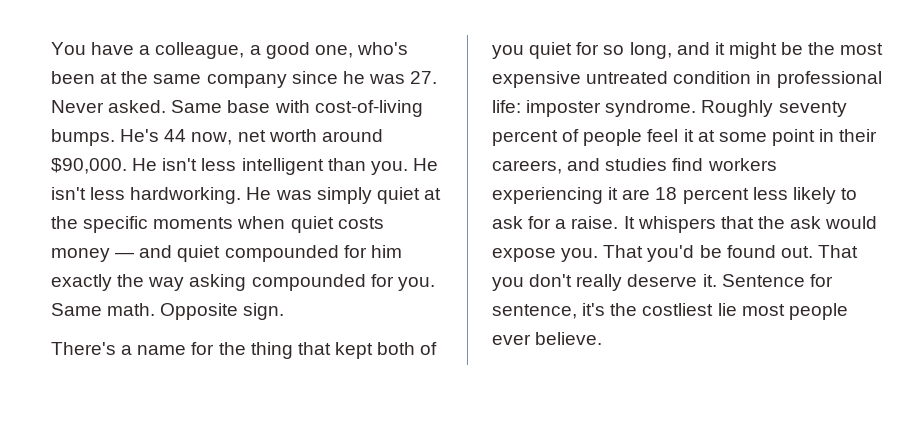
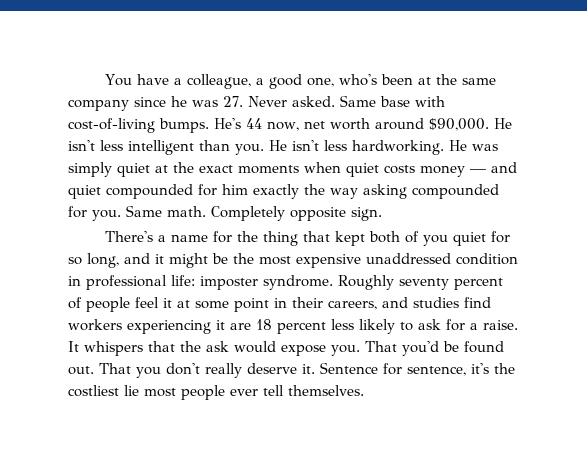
- He was simply quiet at the specific moments when quiet costs money — and quiet compounded for him exactly the way asking compounded for you.
+ He was simply quiet at the exact moments when quiet costs money — and quiet compounded for him exactly the way asking compounded for you.
- Opposite sign.
+ Completely opposite sign.
- There's a name for the thing that kept both of you quiet for so long, and it might be the most expensive untreated condition in professional life: imposter syndrome.
+ There's a name for the thing that kept both of you quiet for so long, and it might be the most expensive unaddressed condition in professional life: imposter syndrome.
- Sentence for sentence, it's the costliest lie most people ever believe.
+ Sentence for sentence, it's the costliest lie most people ever tell themselves.

